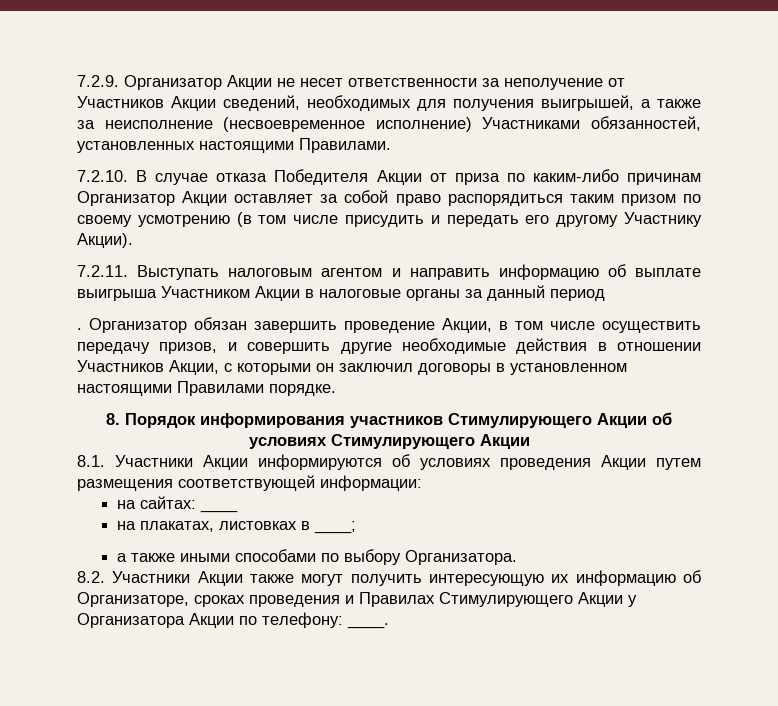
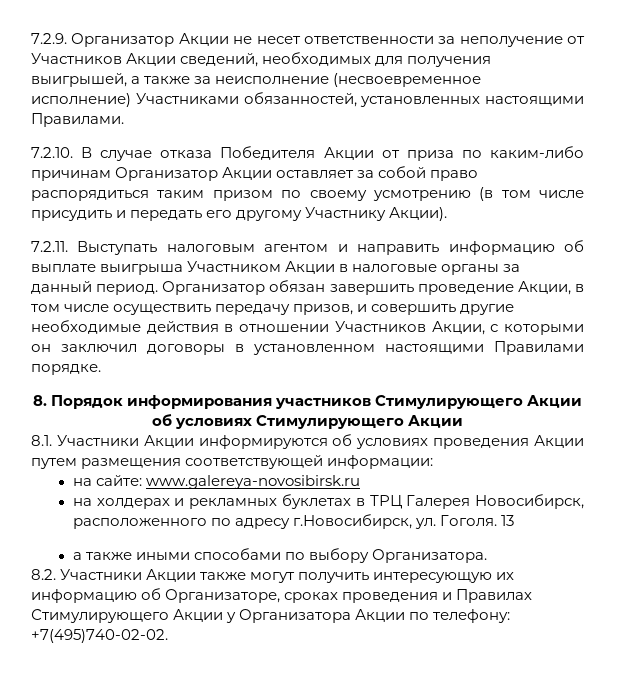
- 7.2.11. Выступать налоговым агентом и направить информацию об выплате выигрыша Участником Акции в налоговые органы за данный период
- .
+ 7.2.11. Выступать налоговым агентом и направить информацию об выплате выигрыша Участником Акции в налоговые органы за данный период.
- на сайтах: ____
- на плакатах, листовках в ____;
+ на сайте: www.galereya-novosibirsk.ru
+ на холдерах и рекламных буклетах в ТРЦ Галерея Новосибирск, расположенного по адресу г.Новосибирск, ул. Гоголя. 13
- 8.2. Участники Акции также могут получить интересующую их информацию об Организаторе, сроках проведения и Правилах Стимулирующего Акции у Организатора Акции по телефону: ____.
+ 8.2. Участники Акции также могут получить интересующую их информацию об Организаторе, сроках проведения и Правилах Стимулирующего Акции у Организатора Акции по телефону: +7(495)740-02-02.

